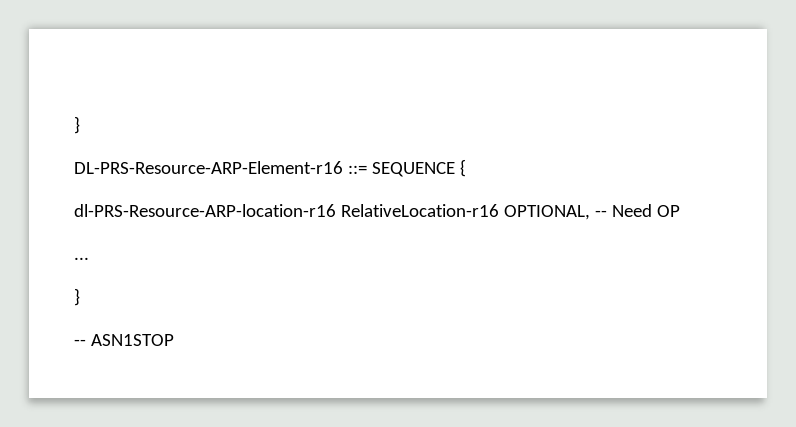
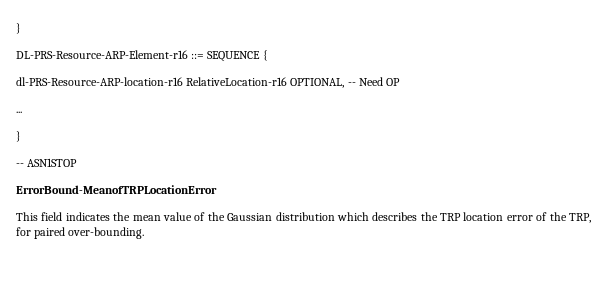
+ ErrorBound-MeanofTRPLocationError
+ This field indicates the mean value of the Gaussian distribution which describes the TRP location error of the TRP, for paired over-bounding.

